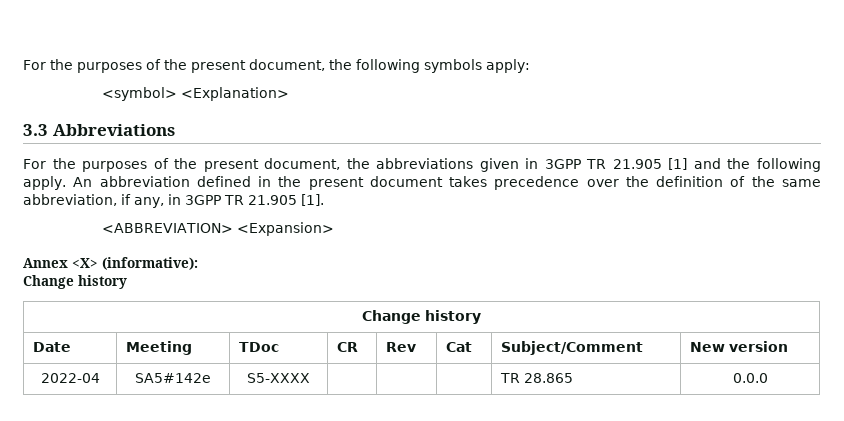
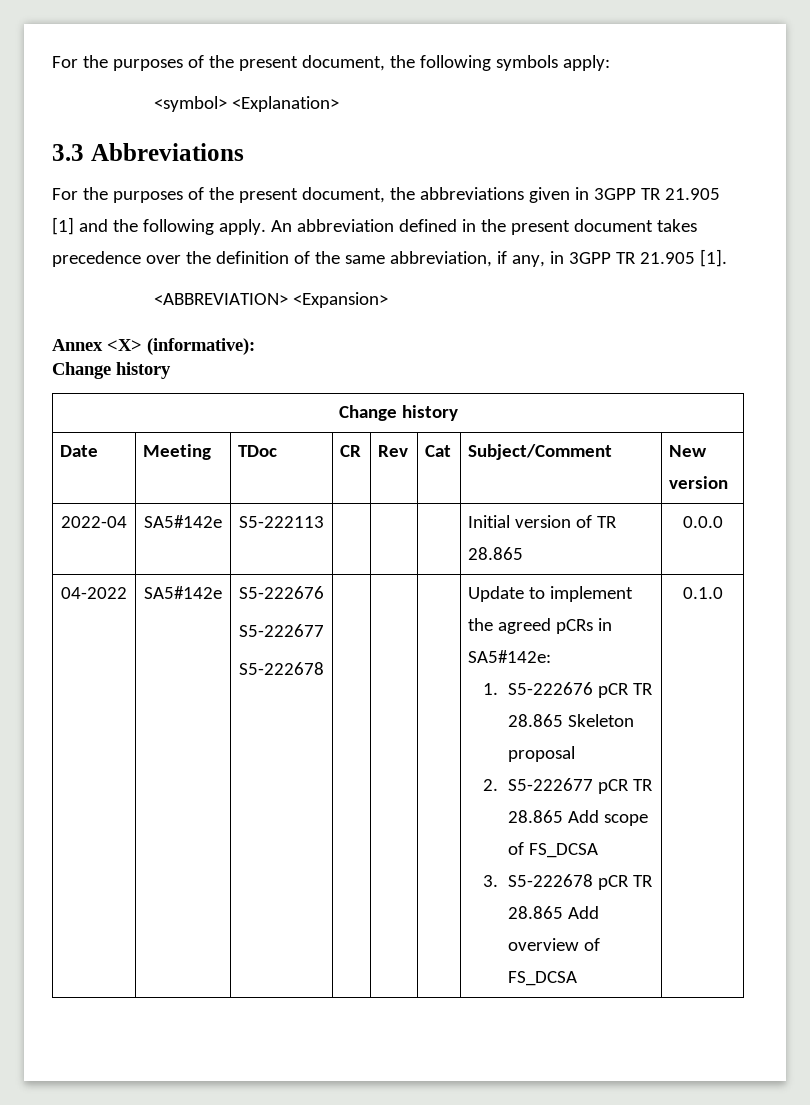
- 2022-04 | SA5#142e | S5-XXXX | | | | TR 28.865 | 0.0.0
+ 2022-04 | SA5#142e | S5-222113 | | | | Initial version of TR 28.865 | 0.0.0
+ 04-2022 | SA5#142e | S5-222676
+ S5-222677
+ S5-222678 | | | | Update to implement the agreed pCRs in SA5#142e:
+ 1. S5-222676 pCR TR 28.865 Skeleton proposal
+ 2. S5-222677 pCR TR 28.865 Add scope of FS_DCSA
+ 3. S5-222678 pCR TR 28.865 Add overview of FS_DCSA | 0.1.0

